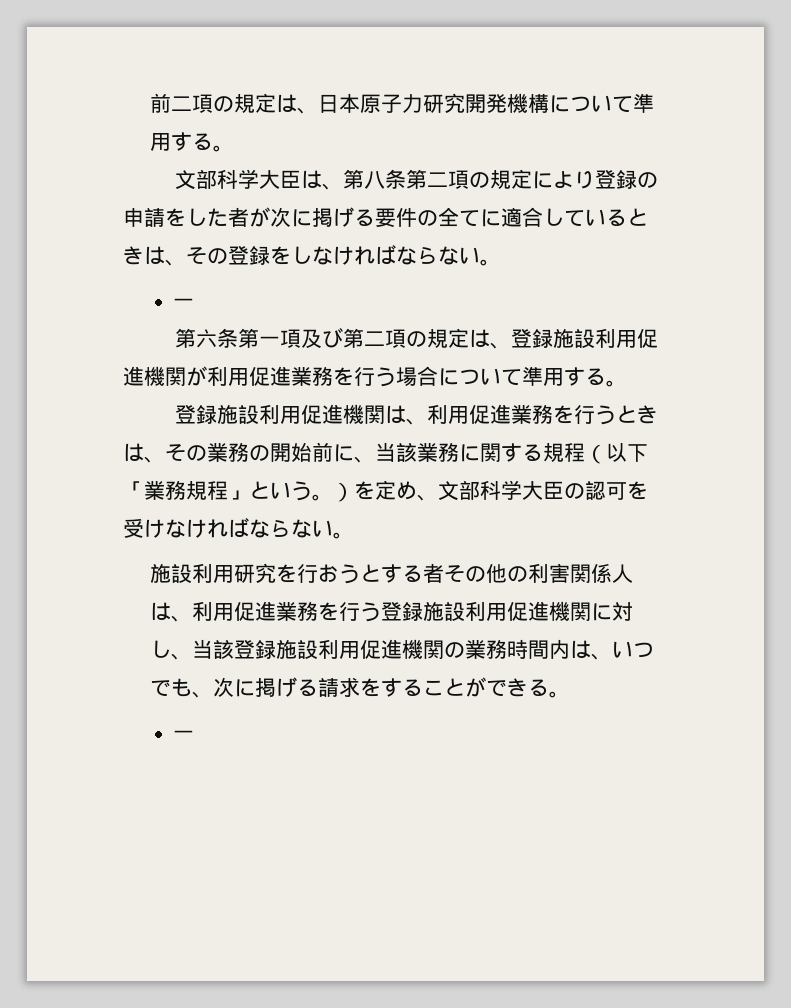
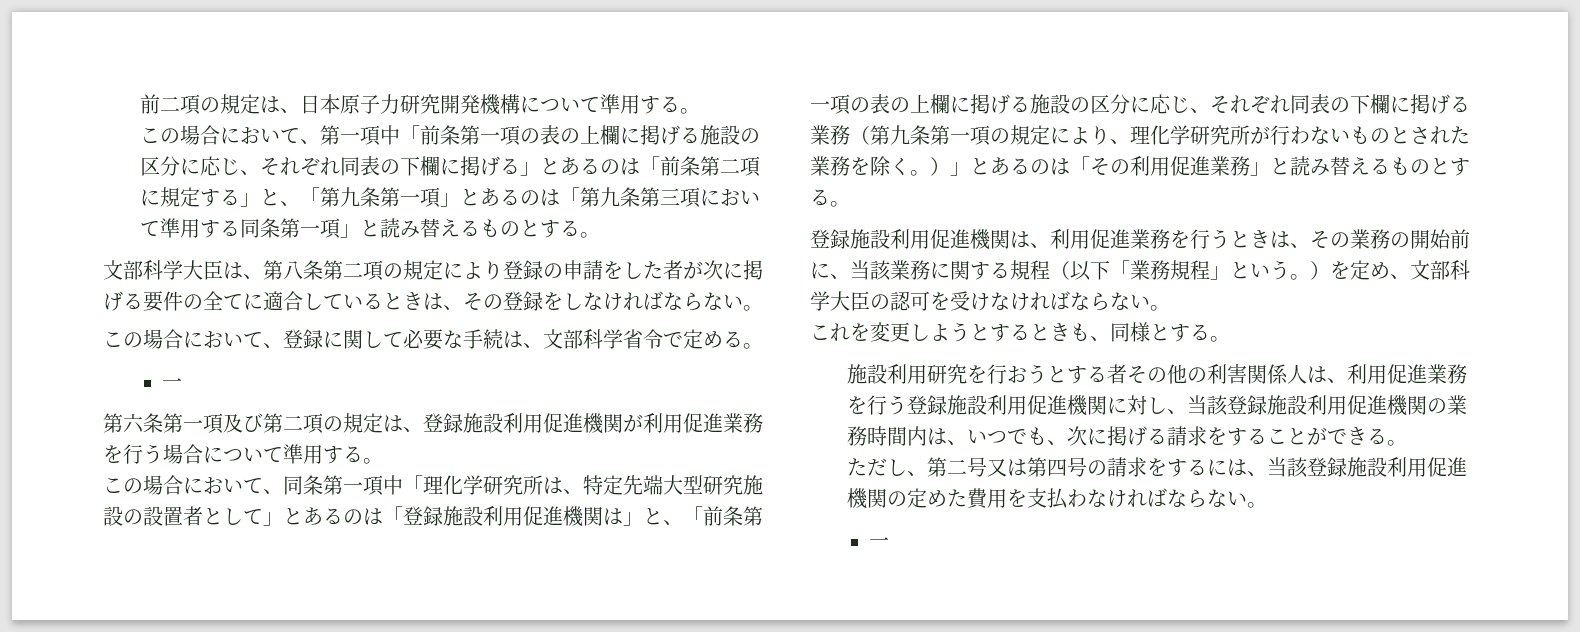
+ この場合において、第一項中「前条第一項の表の上欄に掲げる施設の区分に応じ、それぞれ同表の下欄に掲げる」とあるのは「前条第二項に規定する」と、「第九条第一項」とあるのは「第九条第三項において準用する同条第一項」と読み替えるものとする。
+ この場合において、登録に関して必要な手続は、文部科学省令で定める。
+ この場合において、同条第一項中「理化学研究所は、特定先端大型研究施設の設置者として」とあるのは「登録施設利用促進機関は」と、「前条第一項の表の上欄に掲げる施設の区分に応じ、それぞれ同表の下欄に掲げる業務（第九条第一項の規定により、理化学研究所が行わないものとされた業務を除く。）」とあるのは「その利用促進業務」と読み替えるものとする。
+ これを変更しようとするときも、同様とする。
+ ただし、第二号又は第四号の請求をするには、当該登録施設利用促進機関の定めた費用を支払わなければならない。

